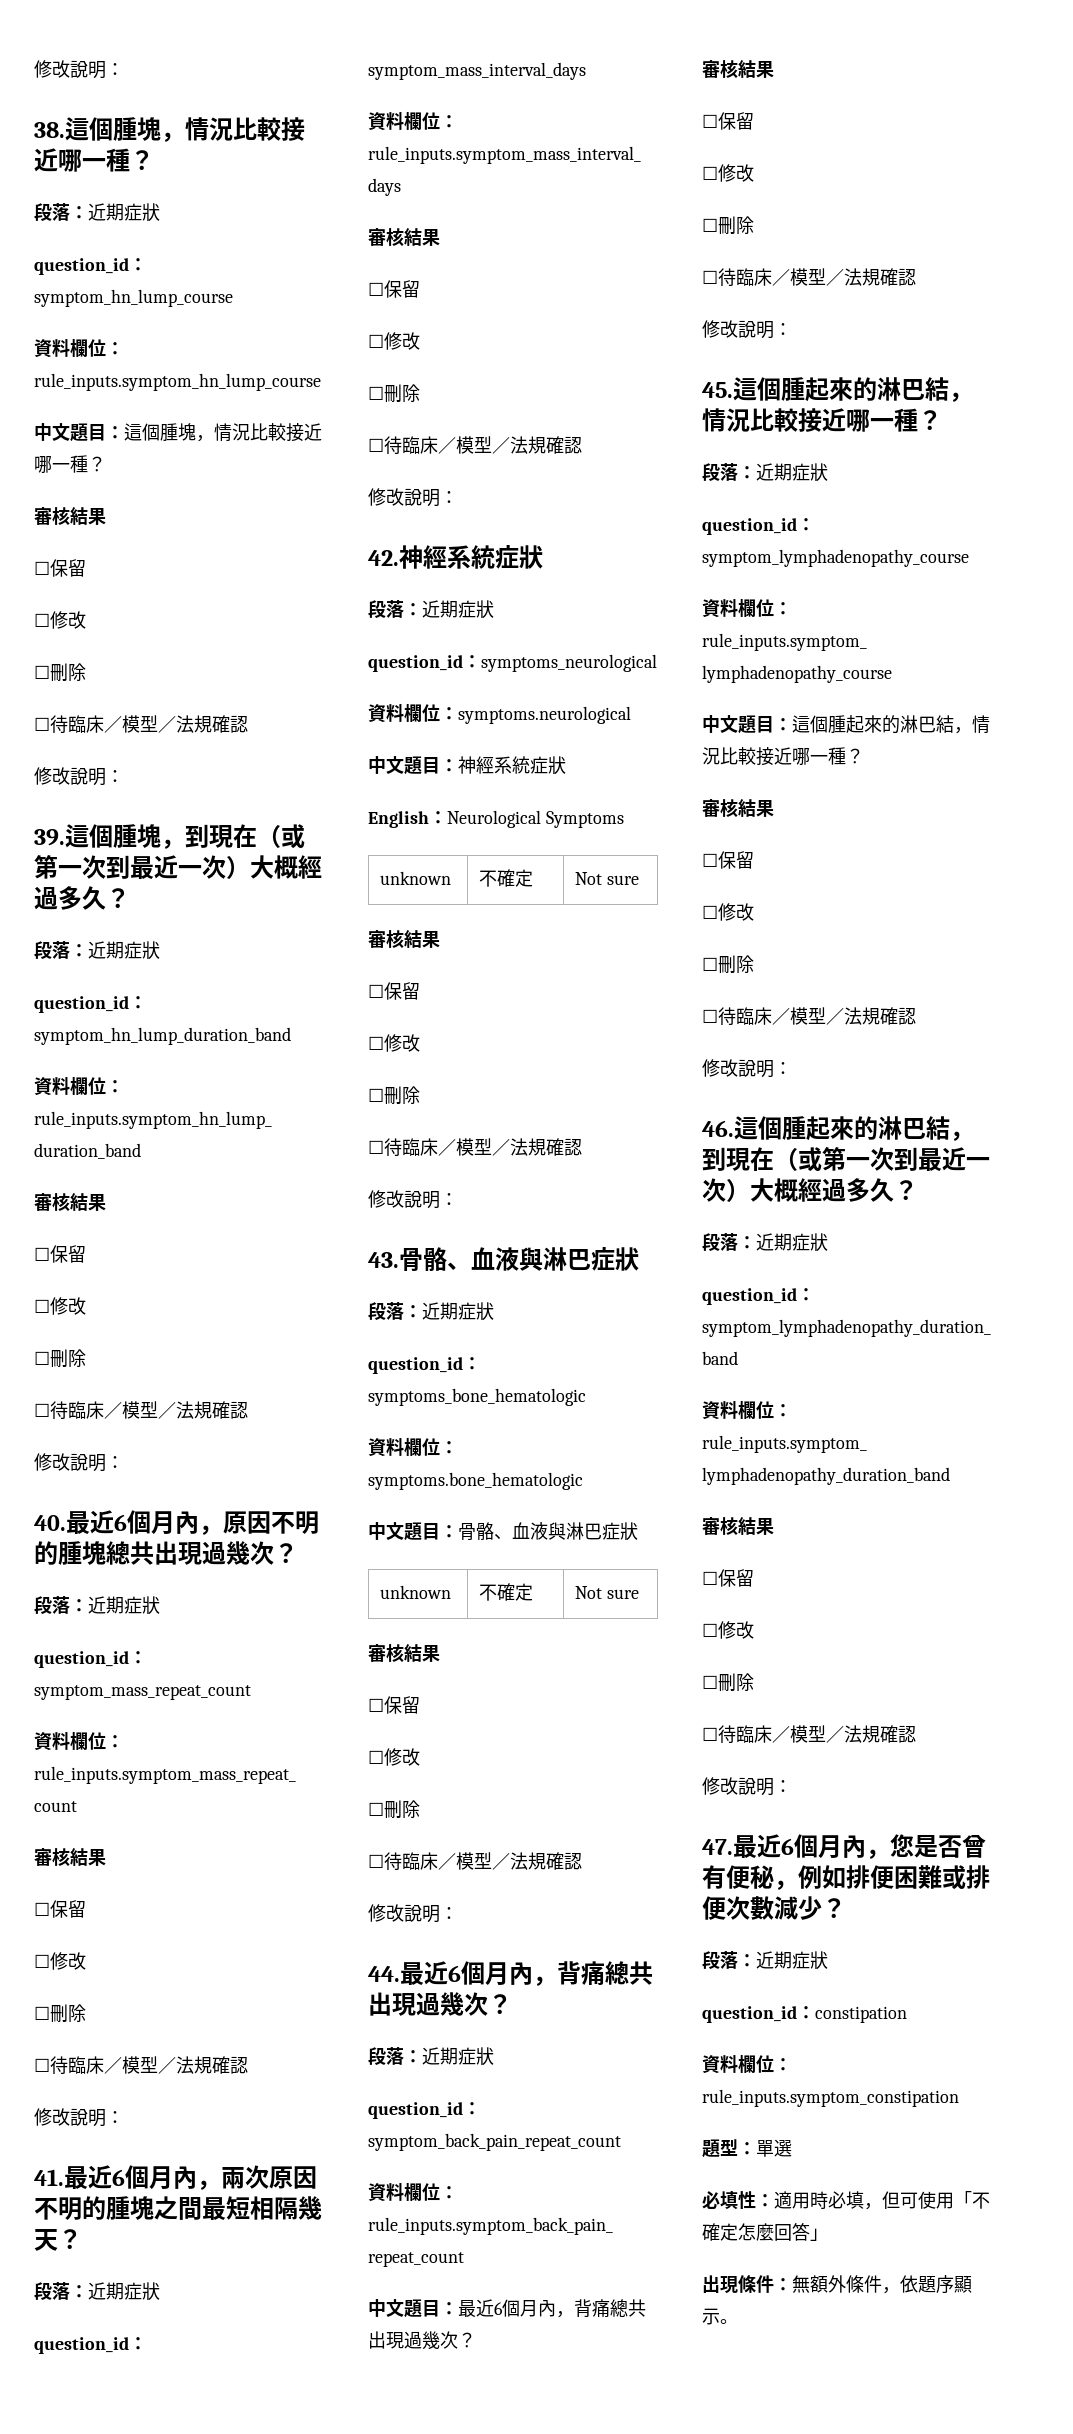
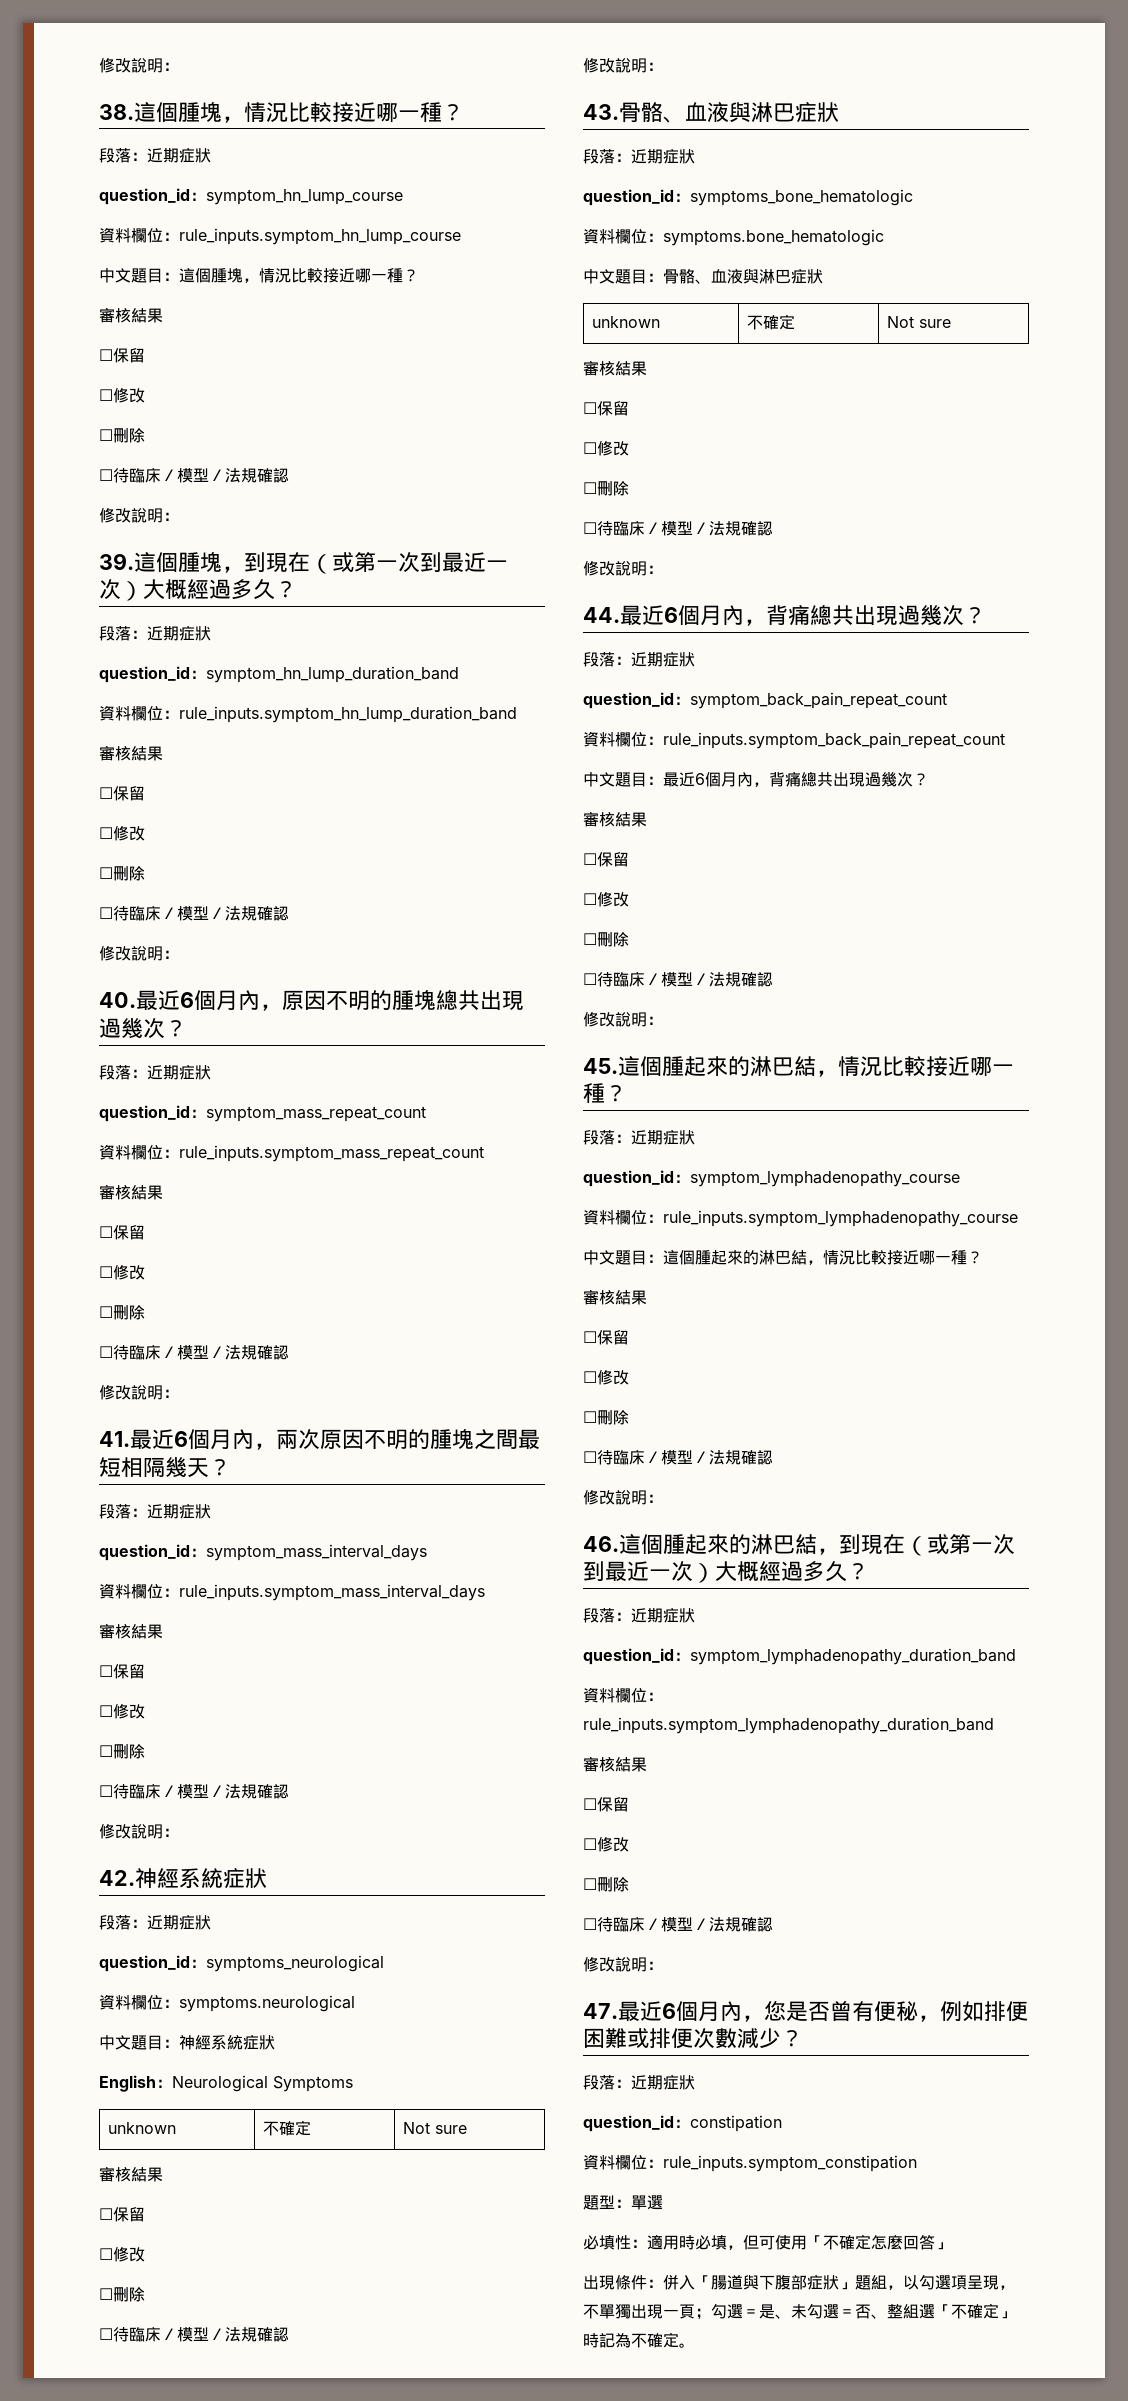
- 出現條件：無額外條件，依題序顯示。
+ 出現條件：併入「腸道與下腹部症狀」題組，以勾選項呈現，不單獨出現一頁；勾選＝是、未勾選＝否、整組選「不確定」時記為不確定。

